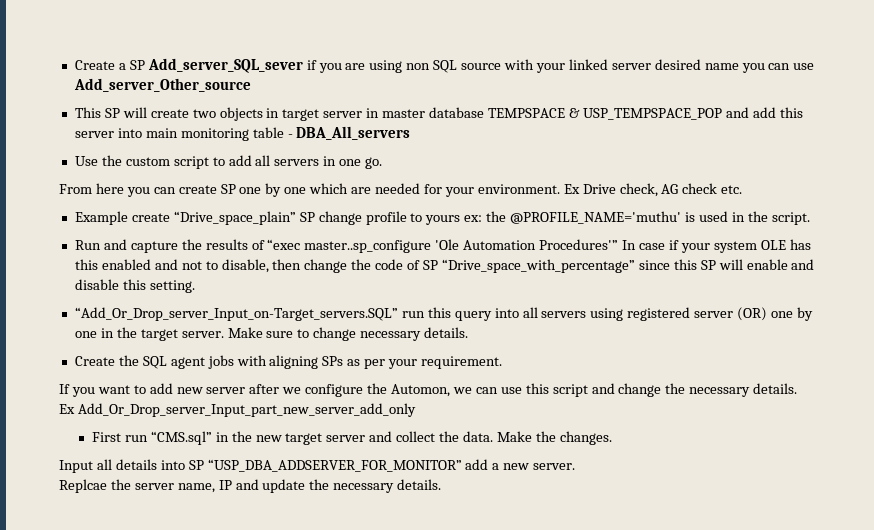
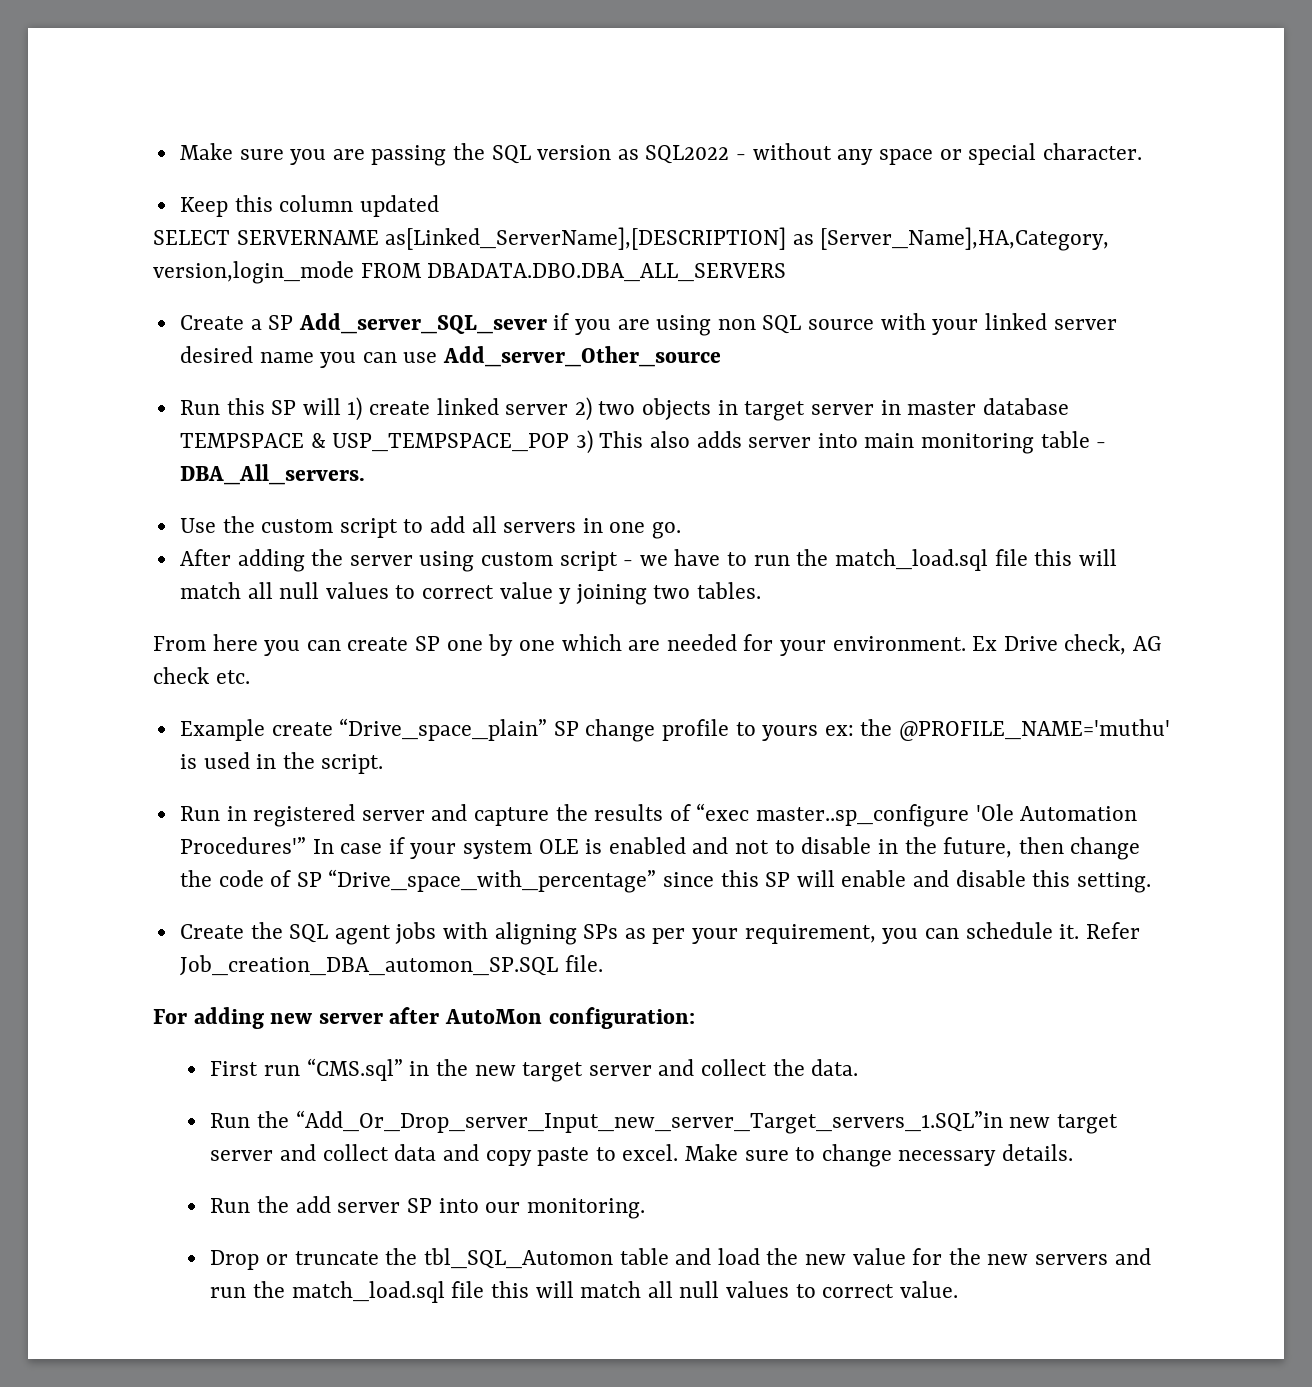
+ Make sure you are passing the SQL version as SQL2022 - without any space or special character.
+ Keep this column updated
+ SELECT SERVERNAME as[Linked_ServerName],[DESCRIPTION] as [Server_Name],HA,Category, version,login_mode FROM DBADATA.DBO.DBA_ALL_SERVERS
- This SP will create two objects in target server in master database TEMPSPACE & USP_TEMPSPACE_POP and add this server into main monitoring table - DBA_All_servers
+ Run this SP will 1) create linked server 2) two objects in target server in master database TEMPSPACE & USP_TEMPSPACE_POP 3) This also adds server into main monitoring table - DBA_All_servers.
+ After adding the server using custom script - we have to run the match_load.sql file this will match all null values to correct value y joining two tables.
- Run and capture the results of “exec master..sp_configure 'Ole Automation Procedures'” In case if your system OLE has this enabled and not to disable, then change the code of SP “Drive_space_with_percentage” since this SP will enable and disable this setting.
+ Run in registered server and capture the results of “exec master..sp_configure 'Ole Automation Procedures'” In case if your system OLE is enabled and not to disable in the future, then change the code of SP “Drive_space_with_percentage” since this SP will enable and disable this setting.
- “Add_Or_Drop_server_Input_on-Target_servers.SQL” run this query into all servers using registered server (OR) one by one in the target server. Make sure to change necessary details.
- Create the SQL agent jobs with aligning SPs as per your requirement.
- If you want to add new server after we configure the Automon, we can use this script and change the necessary details. Ex Add_Or_Drop_server_Input_part_new_server_add_only
+ Create the SQL agent jobs with aligning SPs as per your requirement, you can schedule it. Refer Job_creation_DBA_automon_SP.SQL file.
+ For adding new server after AutoMon configuration:
- First run “CMS.sql” in the new target server and collect the data. Make the changes.
- Input all details into SP “USP_DBA_ADDSERVER_FOR_MONITOR” add a new server.
- Replcae the server name, IP and update the necessary details.
+ First run “CMS.sql” in the new target server and collect the data.
+ Run the “Add_Or_Drop_server_Input_new_server_Target_servers_1.SQL”in new target server and collect data and copy paste to excel. Make sure to change necessary details.
+ Run the add server SP into our monitoring.
+ Drop or truncate the tbl_SQL_Automon table and load the new value for the new servers and run the match_load.sql file this will match all null values to correct value.

